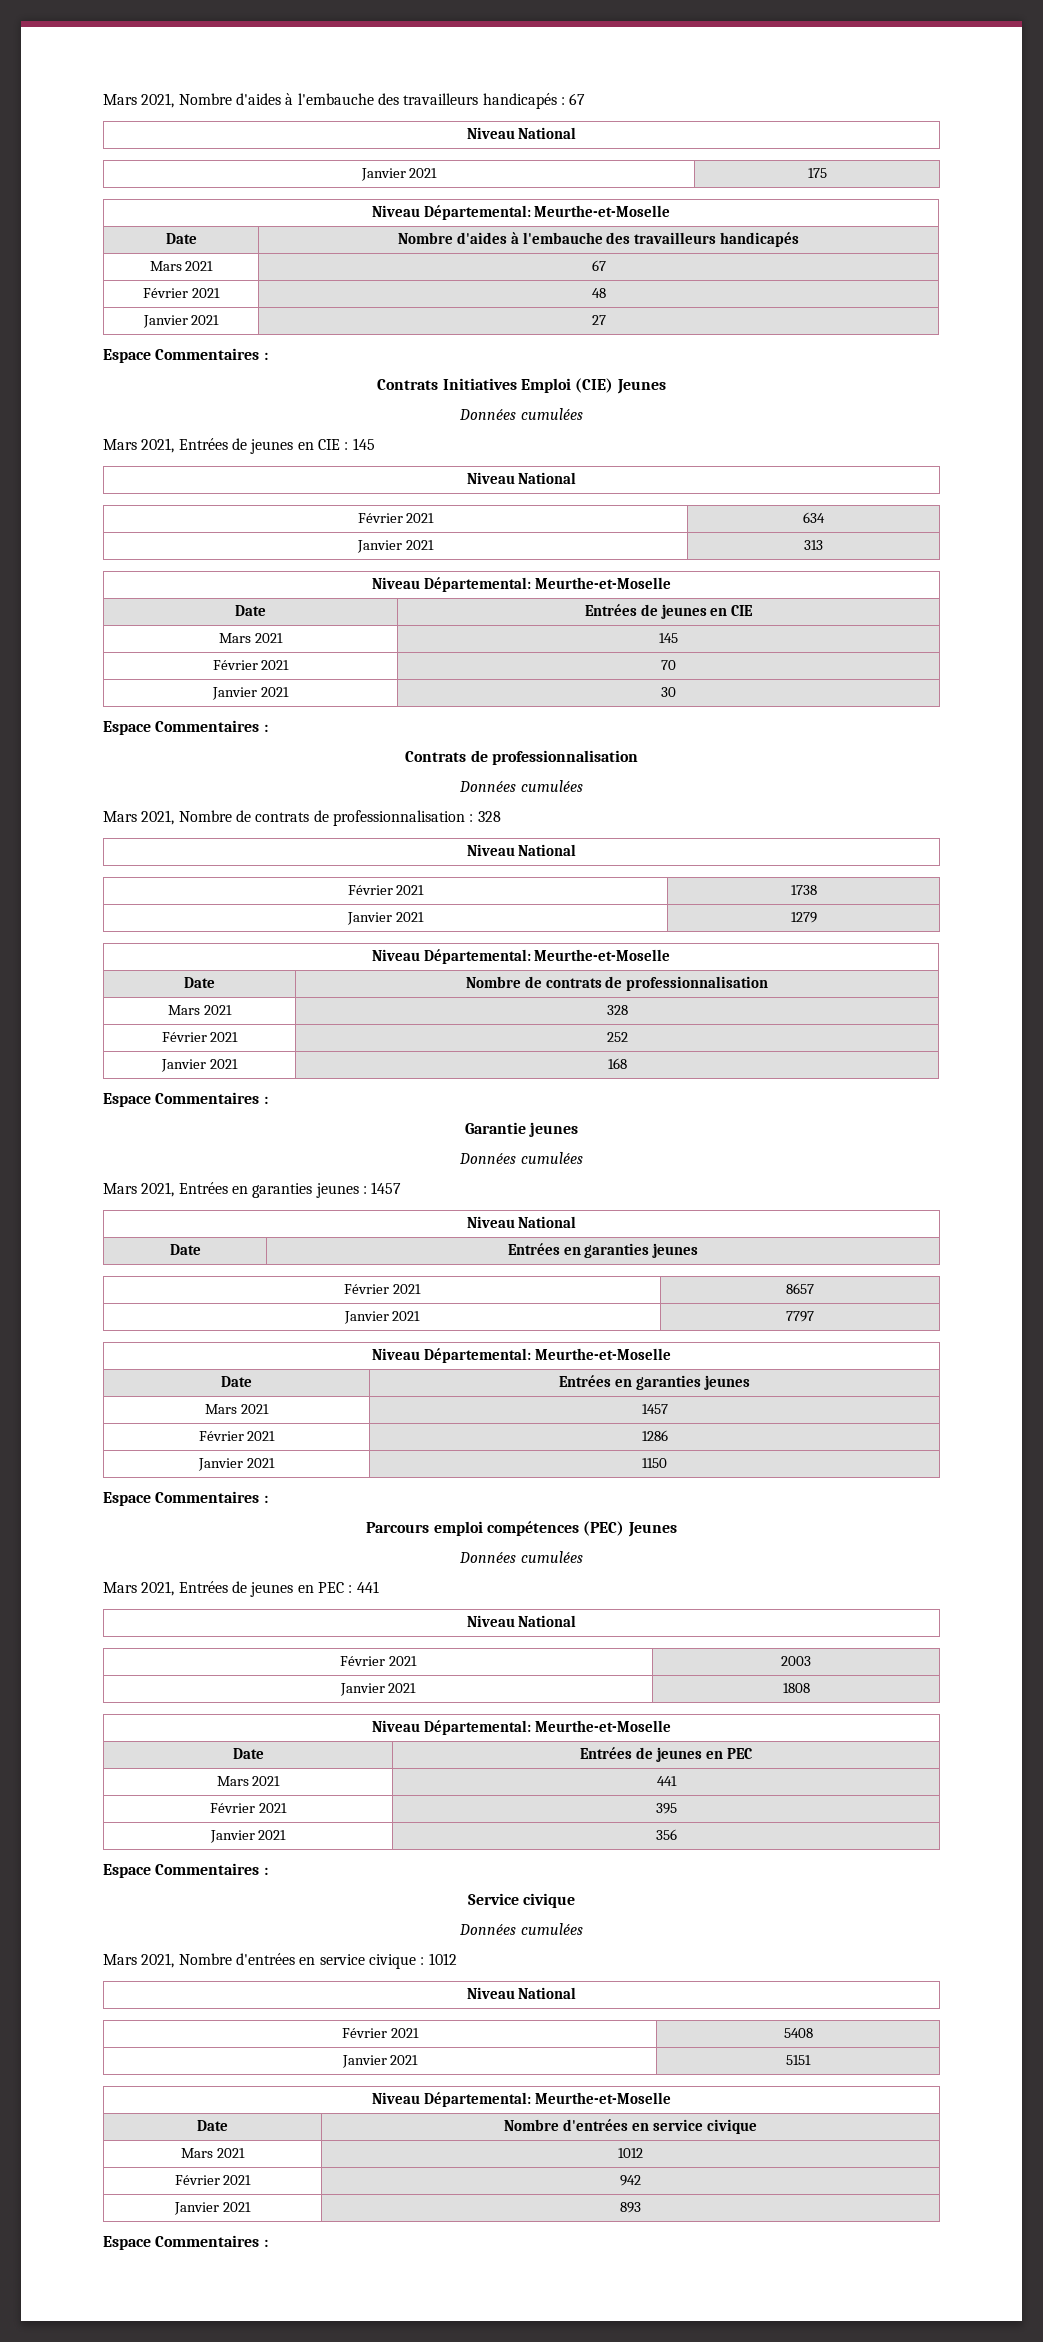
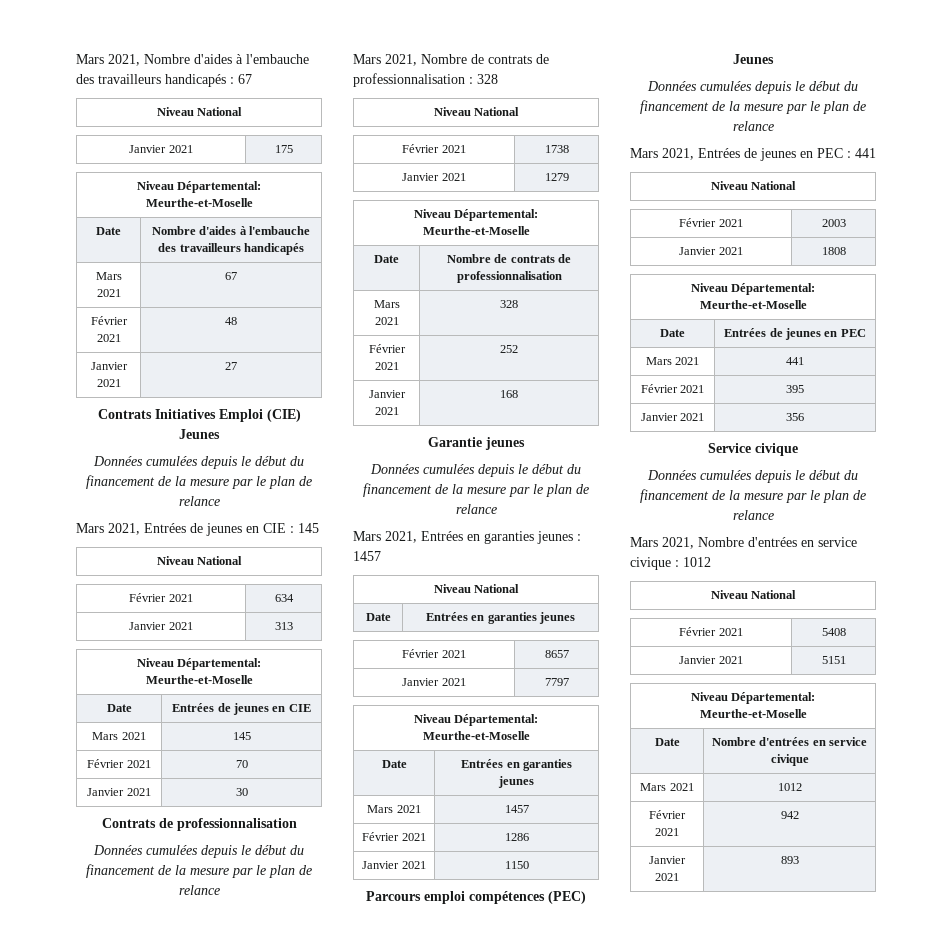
  Janvier 2021 | 27
- Espace Commentaires :
  Contrats Initiatives Emploi (CIE) Jeunes
- Données cumulées
+ Données cumulées depuis le début du financement de la mesure par le plan de relance
  Janvier 2021 | 30
- Espace Commentaires :
  Contrats de professionnalisation
- Données cumulées
+ Données cumulées depuis le début du financement de la mesure par le plan de relance
  Janvier 2021 | 168
- Espace Commentaires :
  Garantie jeunes
- Données cumulées
+ Données cumulées depuis le début du financement de la mesure par le plan de relance
  Janvier 2021 | 1150
- Espace Commentaires :
  Parcours emploi compétences (PEC) Jeunes
- Données cumulées
+ Données cumulées depuis le début du financement de la mesure par le plan de relance
  Janvier 2021 | 356
- Espace Commentaires :
  Service civique
- Données cumulées
+ Données cumulées depuis le début du financement de la mesure par le plan de relance
  Janvier 2021 | 893
- Espace Commentaires :

